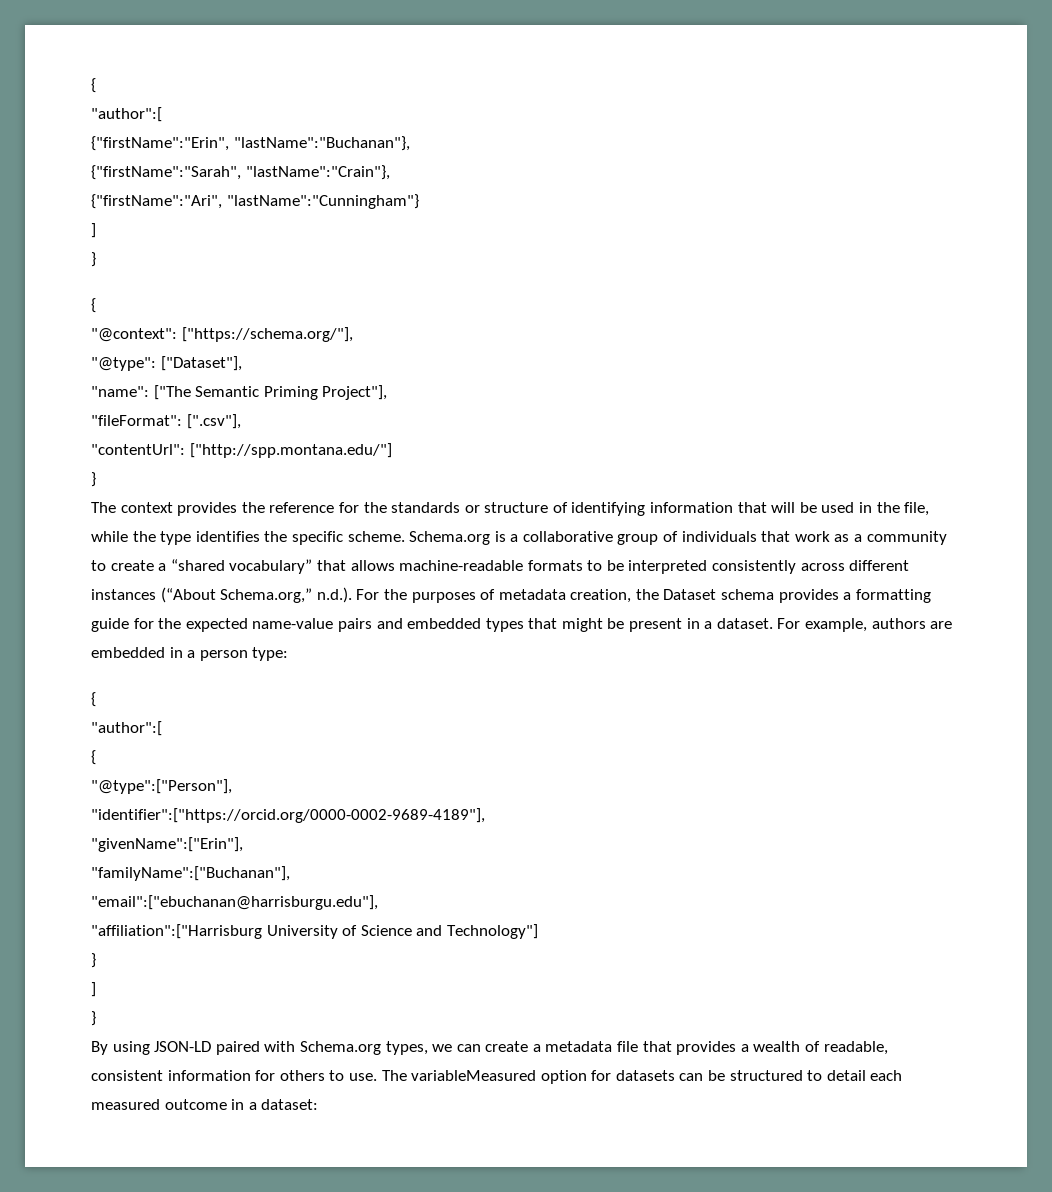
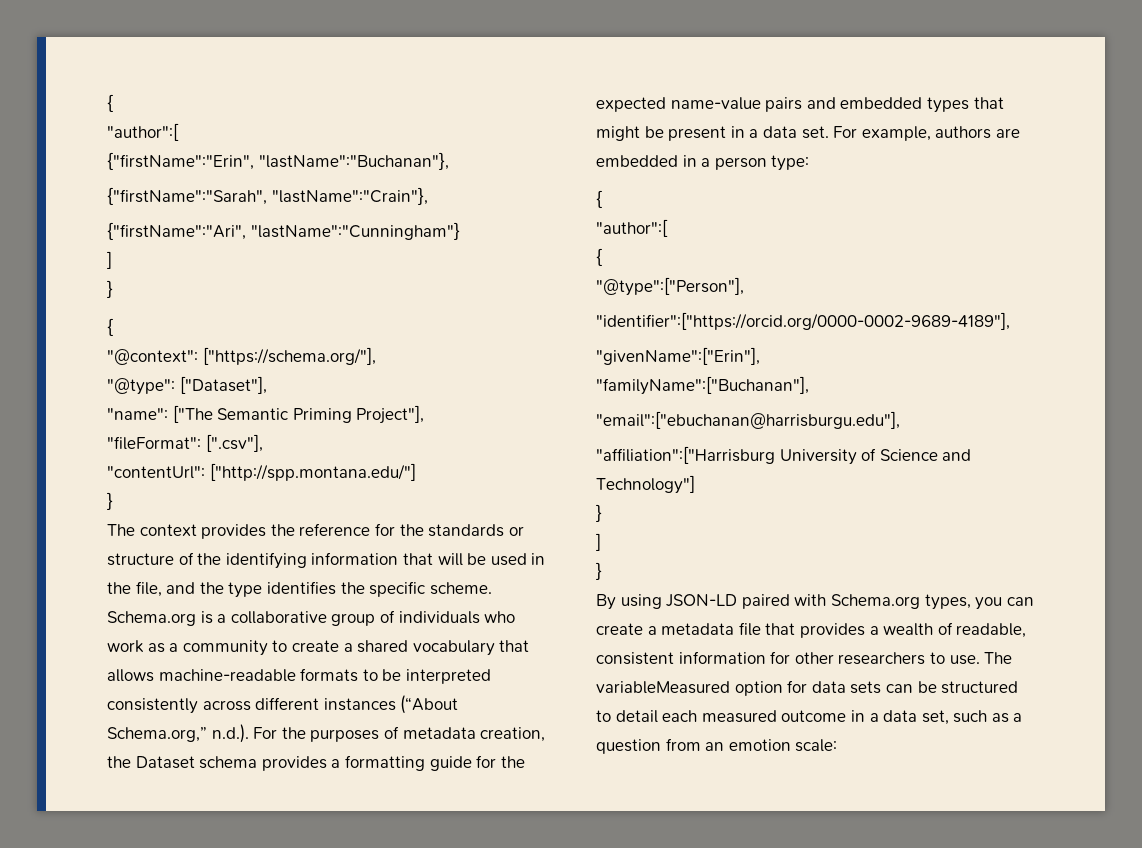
- The context provides the reference for the standards or structure of identifying information that will be used in the file, while the type identifies the specific scheme.
+ The context provides the reference for the standards or structure of the identifying information that will be used in the file, and the type identifies the specific scheme.
- Schema.org is a collaborative group of individuals that work as a community to create a “shared vocabulary” that allows machine-readable formats to be interpreted consistently across different instances (“About Schema.org,” n.d.). For the purposes of metadata creation, the Dataset schema provides a formatting guide for the expected name-value pairs and embedded types that might be present in a dataset.
+ Schema.org is a collaborative group of individuals who work as a community to create a shared vocabulary that allows machine-readable formats to be interpreted consistently across different instances (“About Schema.org,” n.d.). For the purposes of metadata creation, the Dataset schema provides a formatting guide for the expected name-value pairs and embedded types that might be present in a data set.
- By using JSON-LD paired with Schema.org types, we can create a metadata file that provides a wealth of readable, consistent information for others to use.
+ By using JSON-LD paired with Schema.org types, you can create a metadata file that provides a wealth of readable, consistent information for other researchers to use.
- The variableMeasured option for datasets can be structured to detail each measured outcome in a dataset:
+ The variableMeasured option for data sets can be structured to detail each measured outcome in a data set, such as a question from an emotion scale:

